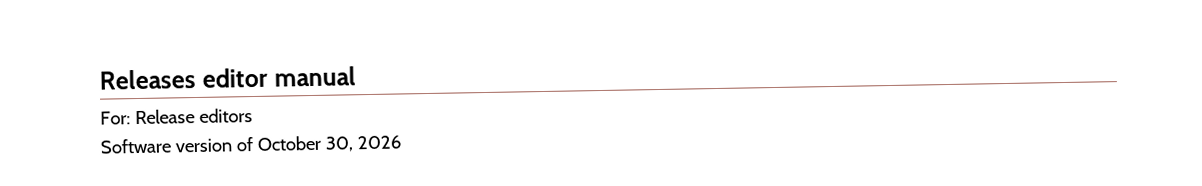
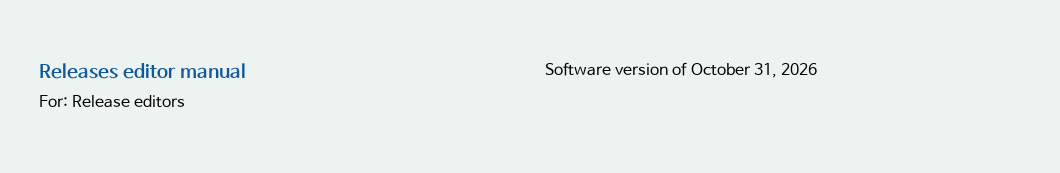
- Software version of October 30, 2026
+ Software version of October 31, 2026

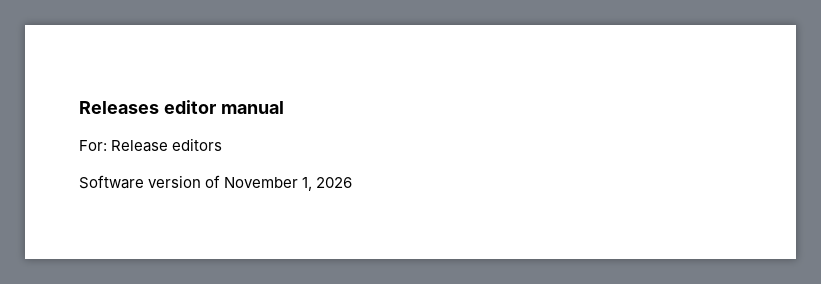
- Software version of October 31, 2026
+ Software version of November 1, 2026

